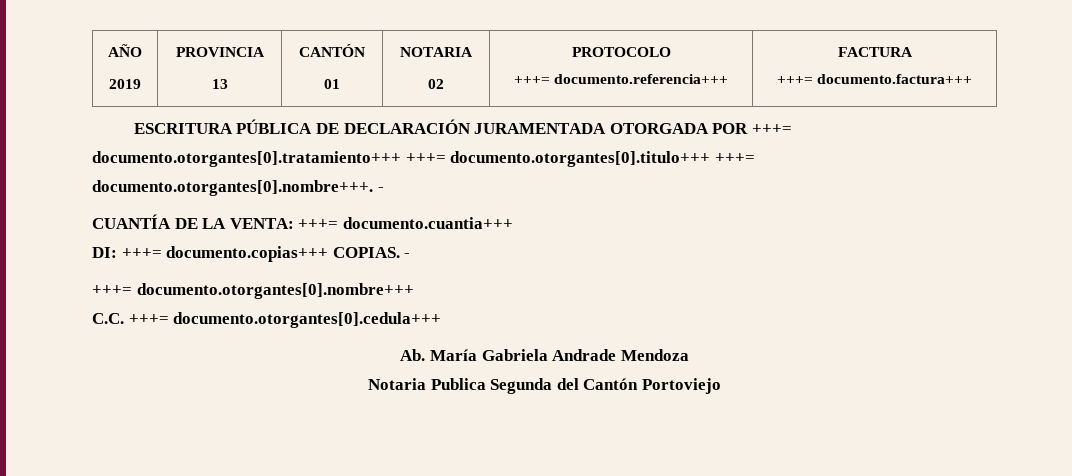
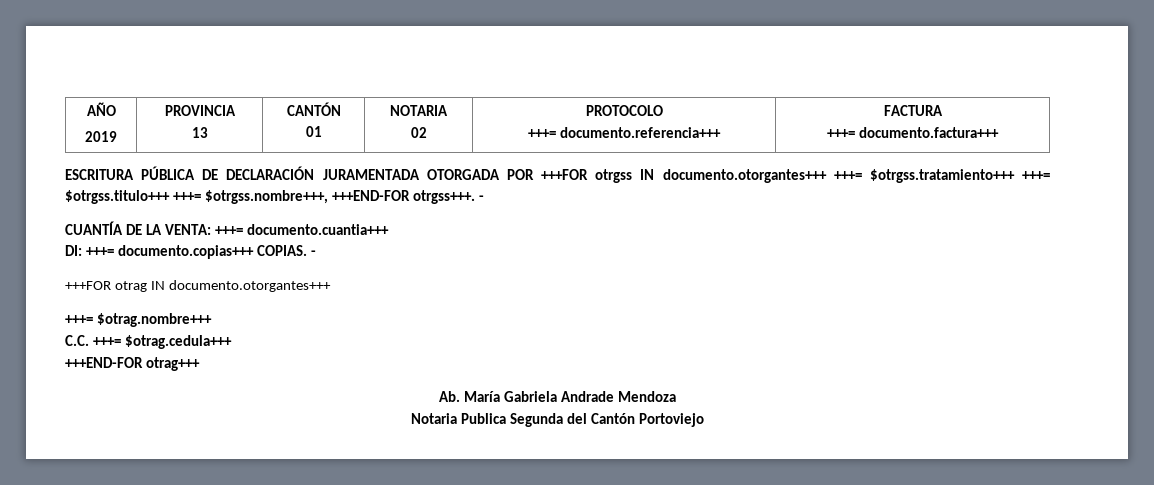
- ESCRITURA PÚBLICA DE DECLARACIÓN JURAMENTADA OTORGADA POR +++= documento.otorgantes[0].tratamiento+++ +++= documento.otorgantes[0].titulo+++ +++= documento.otorgantes[0].nombre+++. -
+ ESCRITURA PÚBLICA DE DECLARACIÓN JURAMENTADA OTORGADA POR +++FOR otrgss IN documento.otorgantes+++ +++= $otrgss.tratamiento+++ +++= $otrgss.titulo+++ +++= $otrgss.nombre+++, +++END-FOR otrgss+++. -
- +++= documento.otorgantes[0].nombre+++
+ +++FOR otrag IN documento.otorgantes+++
+ +++= $otrag.nombre+++
- C.C. +++= documento.otorgantes[0].cedula+++
+ C.C. +++= $otrag.cedula+++
+ +++END-FOR otrag+++

